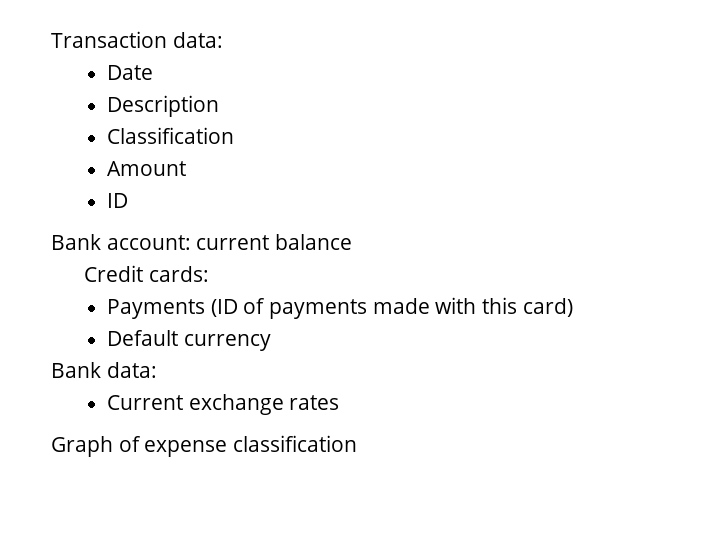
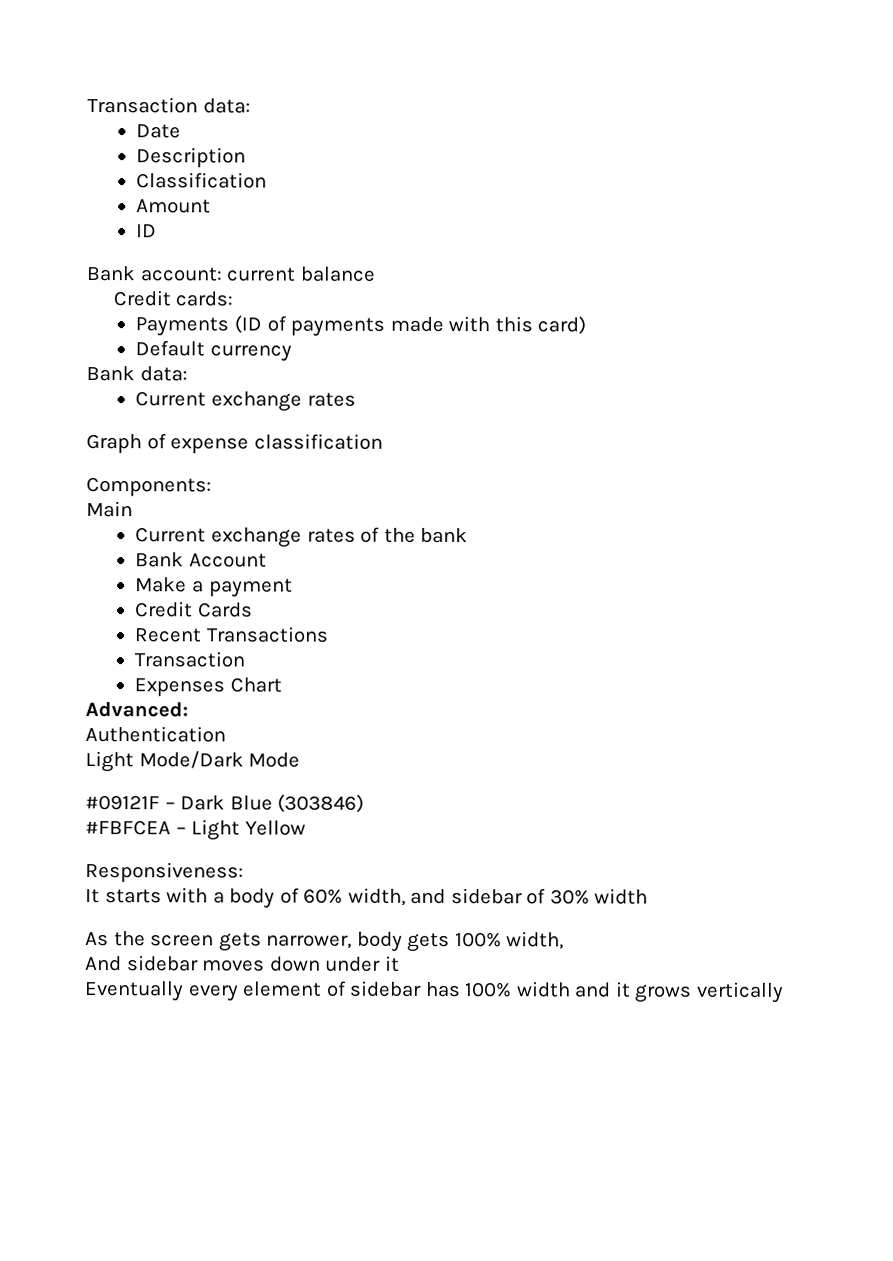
+ Components:
+ Main
+ Current exchange rates of the bank
+ Bank Account
+ Make a payment
+ Credit Cards
+ Recent Transactions
+ Transaction
+ Expenses Chart
+ Advanced:
+ Authentication
+ Light Mode/Dark Mode
+ #09121F – Dark Blue (303846)
+ #FBFCEA – Light Yellow
+ Responsiveness:
+ It starts with a body of 60% width, and sidebar of 30% width
+ As the screen gets narrower, body gets 100% width,
+ And sidebar moves down under it
+ Eventually every element of sidebar has 100% width and it grows vertically

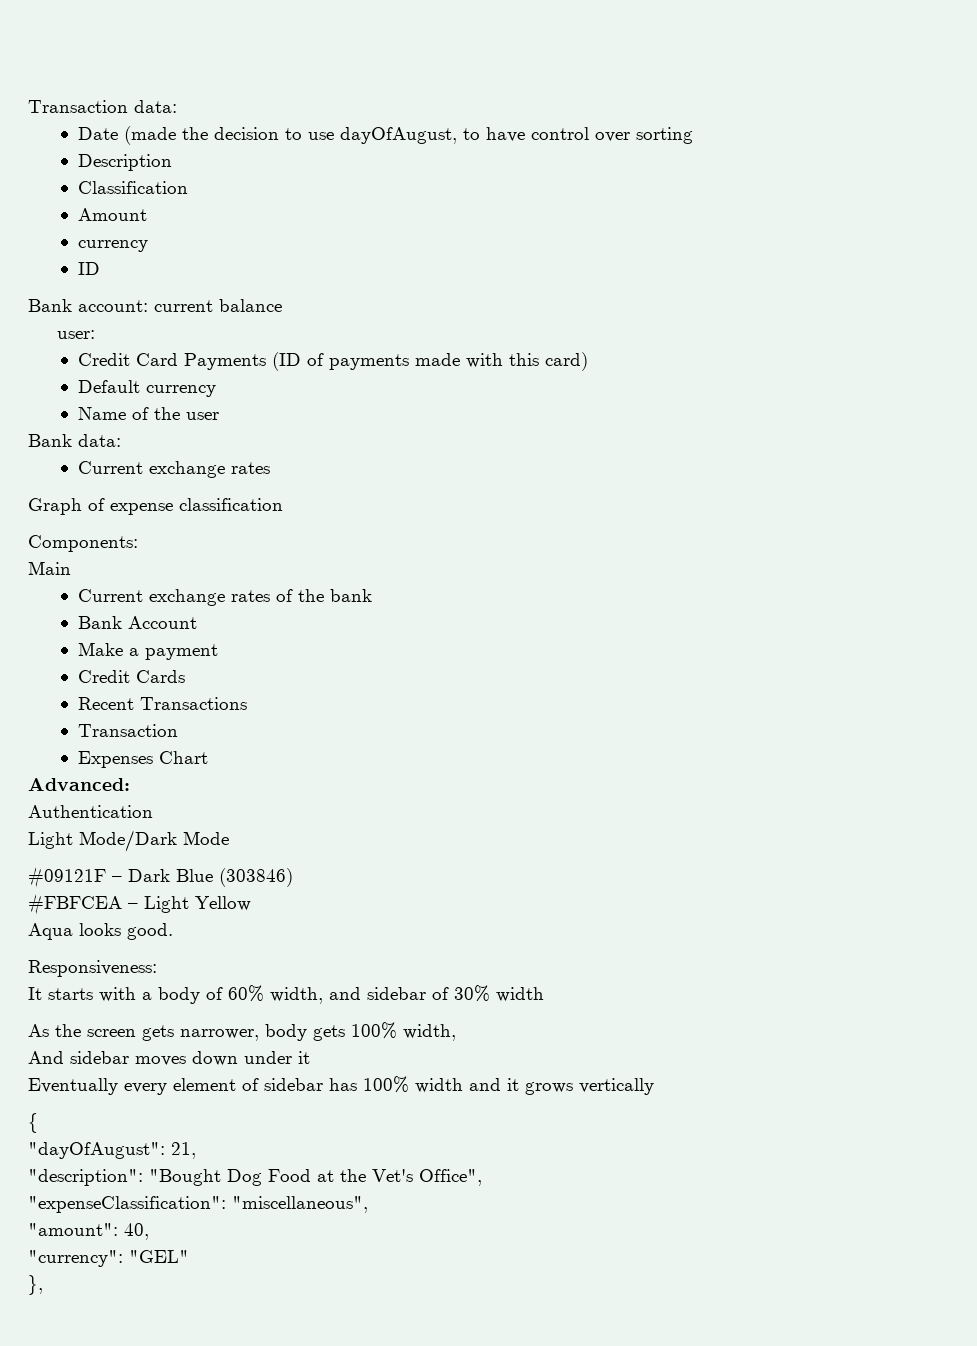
- Date
+ Date (made the decision to use dayOfAugust, to have control over sorting
  Amount
+ currency
- Credit cards:
- Payments (ID of payments made with this card)
+ user:
+ Credit Card Payments (ID of payments made with this card)
+ Name of the user
+ Aqua looks good.
+ {
+ "dayOfAugust": 21,
+ "description": "Bought Dog Food at the Vet's Office",
+ "expenseClassification": "miscellaneous",
+ "amount": 40,
+ "currency": "GEL"
+ },

